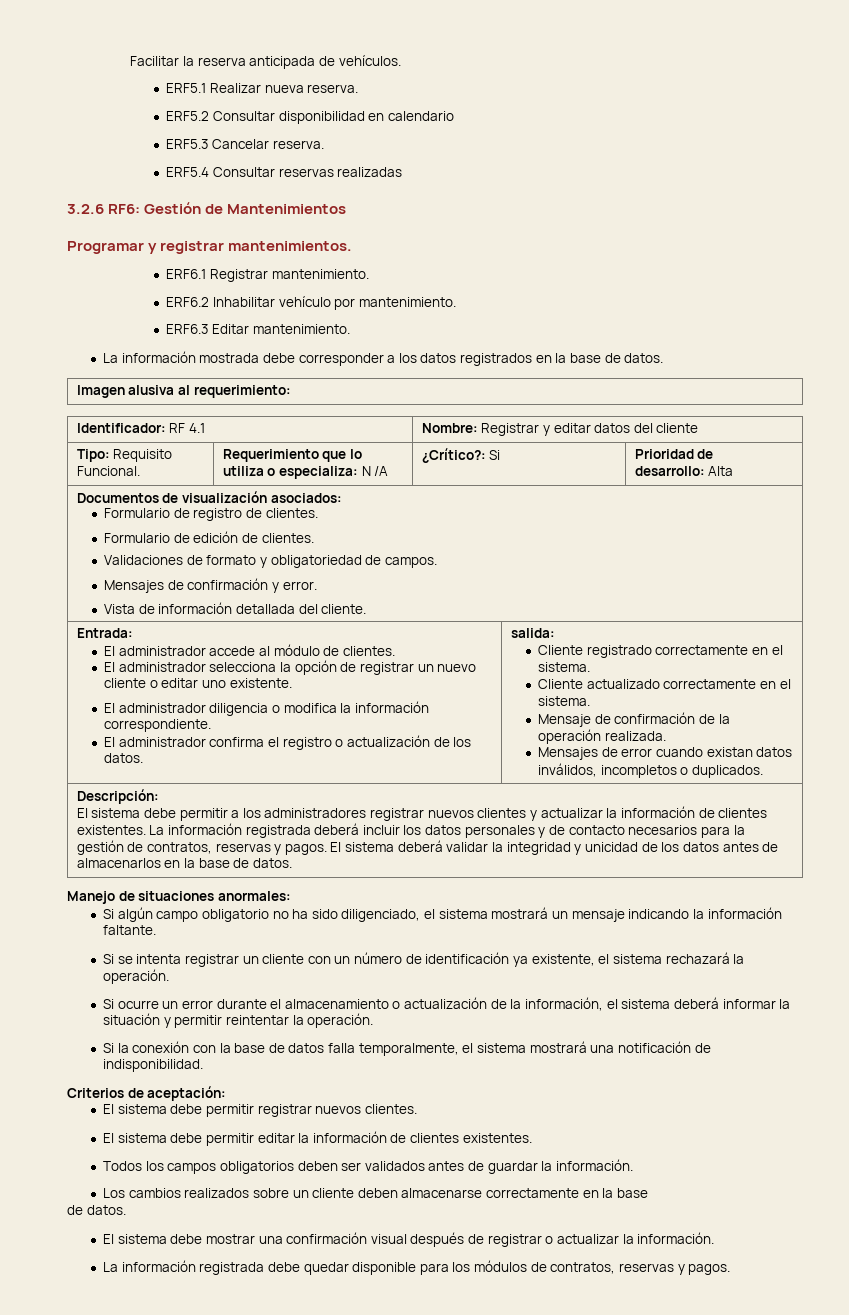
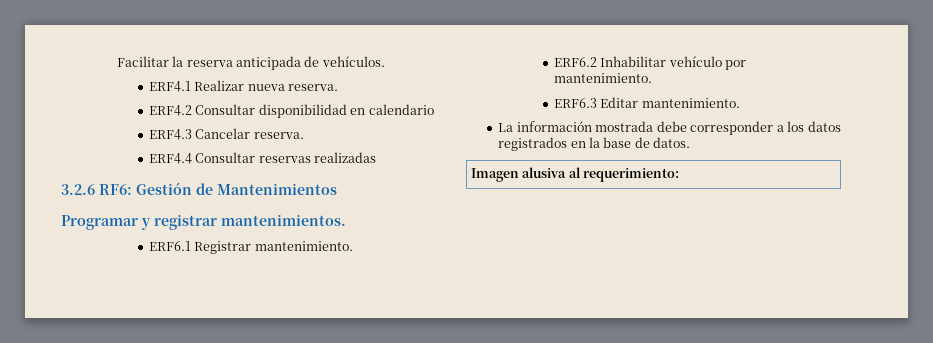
- ERF5.1 Realizar nueva reserva.
+ ERF4.1 Realizar nueva reserva.
- ERF5.2 Consultar disponibilidad en calendario
+ ERF4.2 Consultar disponibilidad en calendario
- ERF5.3 Cancelar reserva.
+ ERF4.3 Cancelar reserva.
- ERF5.4 Consultar reservas realizadas
+ ERF4.4 Consultar reservas realizadas
- Identificador: RF 4.1 | Nombre: Registrar y editar datos del cliente
- Tipo: Requisito Funcional. | Requerimiento que lo utiliza o especializa: N /A | ¿Crítico?: Si | Prioridad de
- desarrollo: Alta
- Documentos de visualización asociados:
- Formulario de registro de clientes.
- Formulario de edición de clientes.
- Validaciones de formato y obligatoriedad de campos.
- Mensajes de confirmación y error.
- Vista de información detallada del cliente.
- Entrada:
- El administrador accede al módulo de clientes.
- El administrador selecciona la opción de registrar un nuevo cliente o editar uno existente.
- El administrador diligencia o modifica la información correspondiente.
- El administrador confirma el registro o actualización de los datos. | salida:
- Cliente registrado correctamente en el sistema.
- Cliente actualizado correctamente en el sistema.
- Mensaje de confirmación de la operación realizada.
- Mensajes de error cuando existan datos inválidos, incompletos o duplicados.
- Descripción:
- El sistema debe permitir a los administradores registrar nuevos clientes y actualizar la información de clientes existentes. La información registrada deberá incluir los datos personales y de contacto necesarios para la gestión de contratos, reservas y pagos. El sistema deberá validar la integridad y unicidad de los datos antes de almacenarlos en la base de datos.
- Manejo de situaciones anormales:
- Si algún campo obligatorio no ha sido diligenciado, el sistema mostrará un mensaje indicando la información faltante.
- Si se intenta registrar un cliente con un número de identificación ya existente, el sistema rechazará la operación.
- Si ocurre un error durante el almacenamiento o actualización de la información, el sistema deberá informar la situación y permitir reintentar la operación.
- Si la conexión con la base de datos falla temporalmente, el sistema mostrará una notificación de indisponibilidad.
- Criterios de aceptación:
- El sistema debe permitir registrar nuevos clientes.
- El sistema debe permitir editar la información de clientes existentes.
- Todos los campos obligatorios deben ser validados antes de guardar la información.
- Los cambios realizados sobre un cliente deben almacenarse correctamente en la base
- de datos.
- El sistema debe mostrar una confirmación visual después de registrar o actualizar la información.
- La información registrada debe quedar disponible para los módulos de contratos, reservas y pagos.

